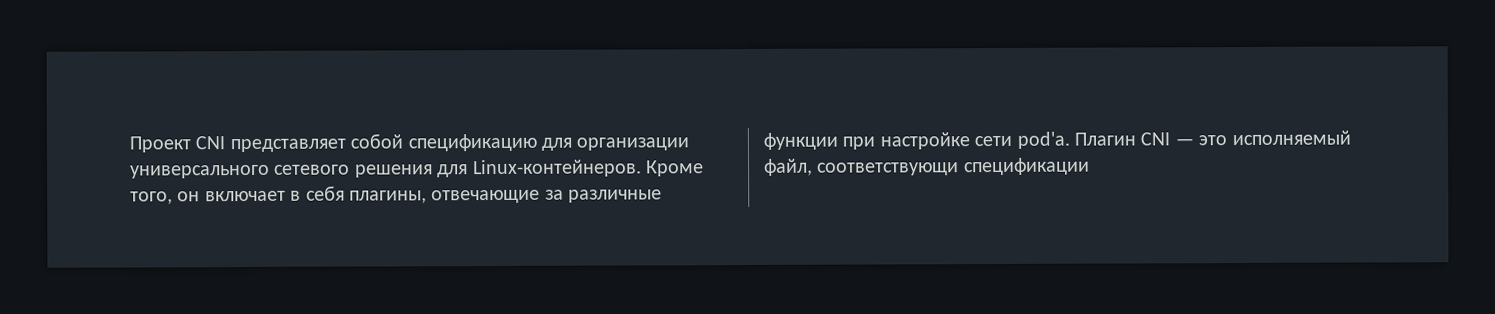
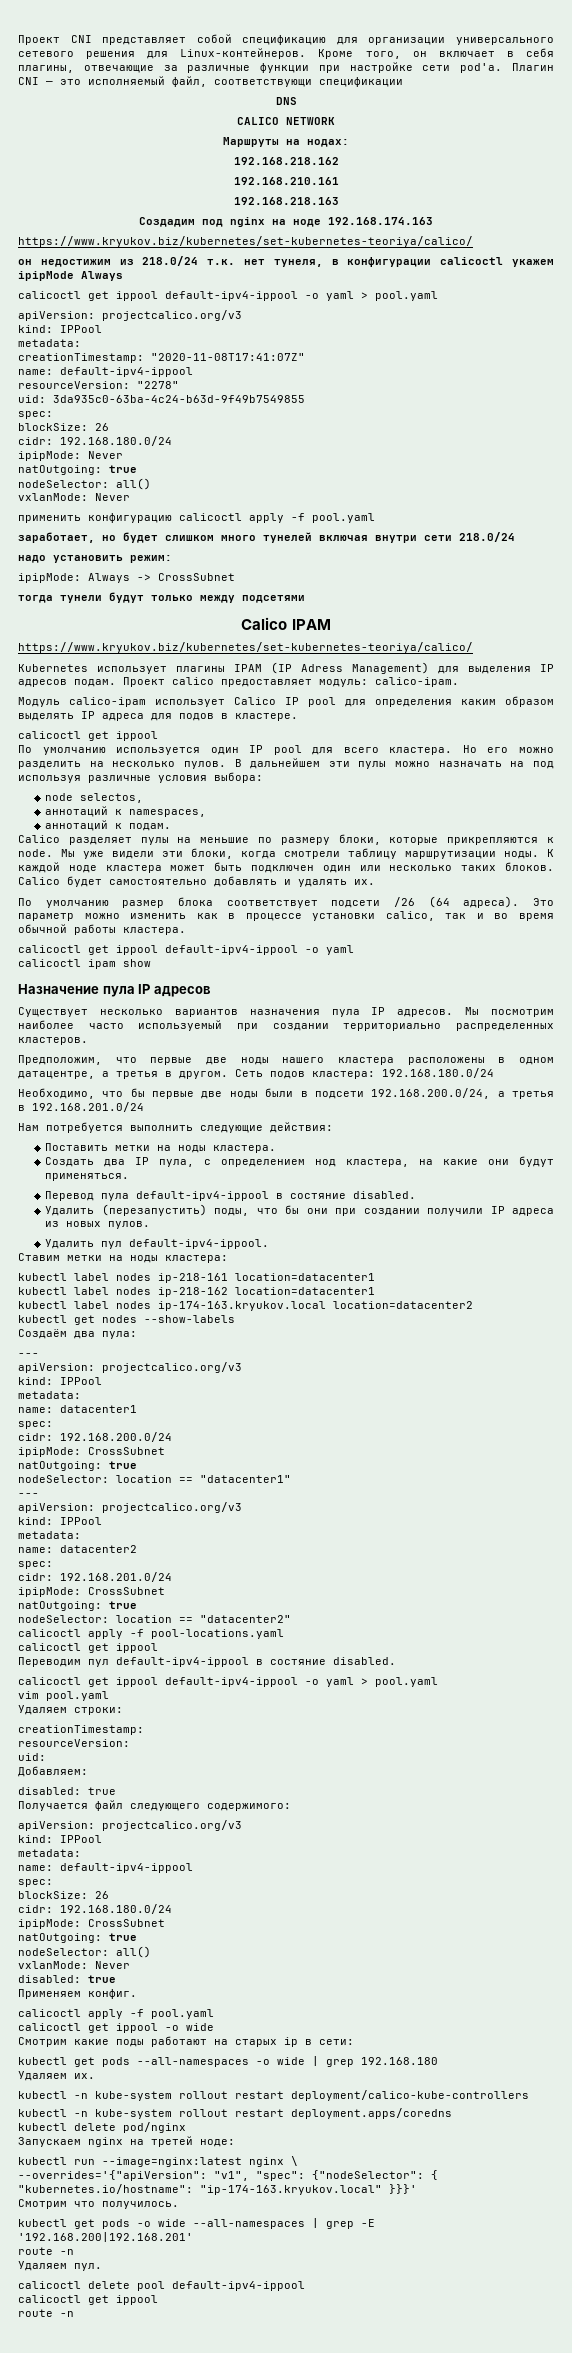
+ DNS
+ CALICO NETWORK
+ Маршруты на нодах:
+ 192.168.218.162
+ 192.168.210.161
+ 192.168.218.163
+ Создадим под nginx на ноде 192.168.174.163
+ https://www.kryukov.biz/kubernetes/set-kubernetes-teoriya/calico/
+ он недостижим из 218.0/24 т.к. нет тунеля, в конфигурации calicoctl укажем ipipMode Always
+ calicoctl get ippool default-ipv4-ippool -o yaml > pool.yaml
+ apiVersion: projectcalico.org/v3
+ kind: IPPool
+ metadata:
+ creationTimestamp: "2020-11-08T17:41:07Z"
+ name: default-ipv4-ippool
+ resourceVersion: "2278"
+ uid: 3da935c0-63ba-4c24-b63d-9f49b7549855
+ spec:
+ blockSize: 26
+ cidr: 192.168.180.0/24
+ ipipMode: Never
+ natOutgoing: true
+ nodeSelector: all()
+ vxlanMode: Never
+ применить конфигурацию calicoctl apply -f pool.yaml
+ заработает, но будет слишком много тунелей включая внутри сети 218.0/24
+ надо установить режим:
+ ipipMode: Always -> CrossSubnet
+ тогда тунели будут только между подсетями
+ Calico IPAM
+ https://www.kryukov.biz/kubernetes/set-kubernetes-teoriya/calico/
+ Kubernetes использует плагины IPAM (IP Adress Management) для выделения IP адресов подам. Проект calico предоставляет модуль: calico-ipam.
+ Модуль calico-ipam использует Calico IP pool для определения каким образом выделять IP адреса для подов в кластере.
+ calicoctl get ippool
+ По умолчанию используется один IP pool для всего кластера. Но его можно разделить на несколько пулов. В дальнейшем эти пулы можно назначать на под используя различные условия выбора:
+ node selectos,
+ аннотаций к namespaces,
+ аннотаций к подам.
+ Calico разделяет пулы на меньшие по размеру блоки, которые прикрепляются к node. Мы уже видели эти блоки, когда смотрели таблицу маршрутизации ноды. К каждой ноде кластера может быть подключен один или несколько таких блоков. Calico будет самостоятельно добавлять и удалять их.
+ По умолчанию размер блока соответствует подсети /26 (64 адреса). Это параметр можно изменить как в процессе установки calico, так и во время обычной работы кластера.
+ calicoctl get ippool default-ipv4-ippool -o yaml
+ calicoctl ipam show
+ Назначение пула IP адресов
+ Существует несколько вариантов назначения пула IP адресов. Мы посмотрим наиболее часто используемый при создании территориально распределенных кластеров.
+ Предположим, что первые две ноды нашего кластера расположены в одном датацентре, а третья в другом. Сеть подов кластера: 192.168.180.0/24
+ Необходимо, что бы первые две ноды были в подсети 192.168.200.0/24, а третья в 192.168.201.0/24
+ Нам потребуется выполнить следующие действия:
+ Поставить метки на ноды кластера.
+ Создать два IP пула, с определением нод кластера, на какие они будут применяться.
+ Перевод пула default-ipv4-ippool в состяние disabled.
+ Удалить (перезапустить) поды, что бы они при создании получили IP адреса из новых пулов.
+ Удалить пул default-ipv4-ippool.
+ Ставим метки на ноды кластера:
+ kubectl label nodes ip-218-161 location=datacenter1
+ kubectl label nodes ip-218-162 location=datacenter1
+ kubectl label nodes ip-174-163.kryukov.local location=datacenter2
+ kubectl get nodes --show-labels
+ Создаём два пула:
+ ---
+ apiVersion: projectcalico.org/v3
+ kind: IPPool
+ metadata:
+ name: datacenter1
+ spec:
+ cidr: 192.168.200.0/24
+ ipipMode: CrossSubnet
+ natOutgoing: true
+ nodeSelector: location == "datacenter1"
+ ---
+ apiVersion: projectcalico.org/v3
+ kind: IPPool
+ metadata:
+ name: datacenter2
+ spec:
+ cidr: 192.168.201.0/24
+ ipipMode: CrossSubnet
+ natOutgoing: true
+ nodeSelector: location == "datacenter2"
+ calicoctl apply -f pool-locations.yaml
+ calicoctl get ippool
+ Переводим пул default-ipv4-ippool в состяние disabled.
+ calicoctl get ippool default-ipv4-ippool -o yaml > pool.yaml
+ vim pool.yaml
+ Удаляем строки:
+ creationTimestamp:
+ resourceVersion:
+ uid:
+ Добавляем:
+ disabled: true
+ Получается файл следующего содержимого:
+ apiVersion: projectcalico.org/v3
+ kind: IPPool
+ metadata:
+ name: default-ipv4-ippool
+ spec:
+ blockSize: 26
+ cidr: 192.168.180.0/24
+ ipipMode: CrossSubnet
+ natOutgoing: true
+ nodeSelector: all()
+ vxlanMode: Never
+ disabled: true
+ Применяем конфиг.
+ calicoctl apply -f pool.yaml
+ calicoctl get ippool -o wide
+ Смотрим какие поды работают на старых ip в сети:
+ kubectl get pods --all-namespaces -o wide | grep 192.168.180
+ Удаляем их.
+ kubectl -n kube-system rollout restart deployment/calico-kube-controllers
+ kubectl -n kube-system rollout restart deployment.apps/coredns
+ kubectl delete pod/nginx
+ Запускаем nginx на третей ноде:
+ kubectl run --image=nginx:latest nginx \
+ --overrides='{"apiVersion": "v1", "spec": {"nodeSelector": { "kubernetes.io/hostname": "ip-174-163.kryukov.local" }}}'
+ Смотрим что получилось.
+ kubectl get pods -o wide --all-namespaces | grep -E '192.168.200|192.168.201'
+ route -n
+ Удаляем пул.
+ calicoctl delete pool default-ipv4-ippool
+ calicoctl get ippool
+ route -n

